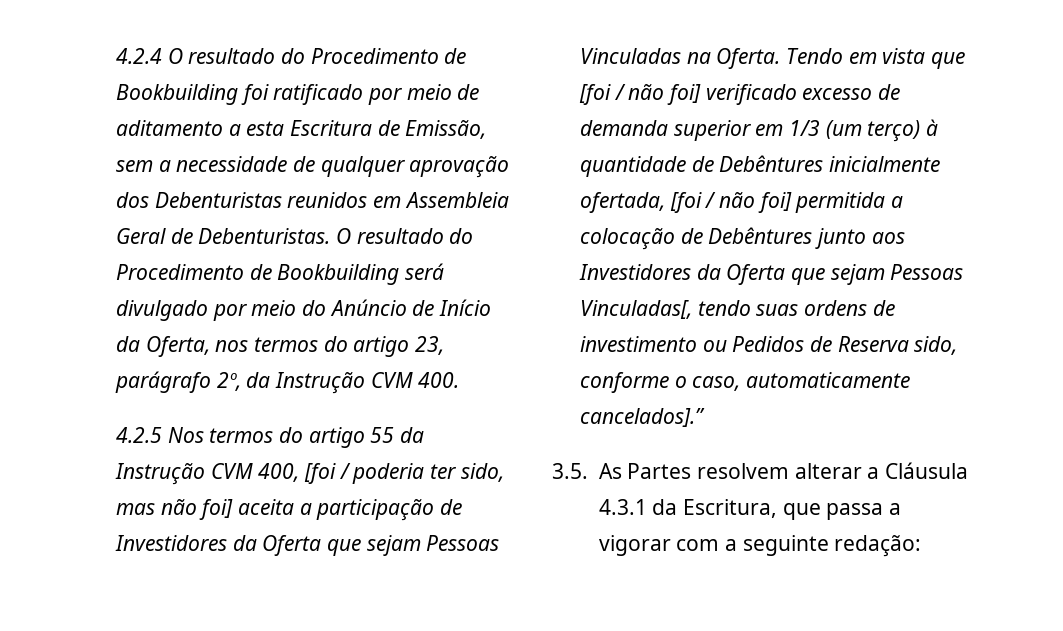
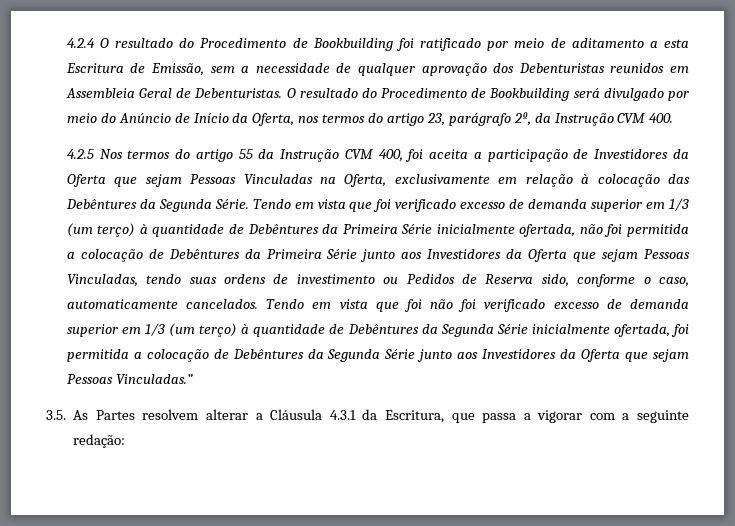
- 4.2.5 Nos termos do artigo 55 da Instrução CVM 400, [foi / poderia ter sido, mas não foi] aceita a participação de Investidores da Oferta que sejam Pessoas Vinculadas na Oferta. Tendo em vista que [foi / não foi] verificado excesso de demanda superior em 1/3 (um terço) à quantidade de Debêntures inicialmente ofertada, [foi / não foi] permitida a colocação de Debêntures junto aos Investidores da Oferta que sejam Pessoas Vinculadas[, tendo suas ordens de investimento ou Pedidos de Reserva sido, conforme o caso, automaticamente cancelados].”
+ 4.2.5 Nos termos do artigo 55 da Instrução CVM 400, foi aceita a participação de Investidores da Oferta que sejam Pessoas Vinculadas na Oferta, exclusivamente em relação à colocação das Debêntures da Segunda Série. Tendo em vista que foi verificado excesso de demanda superior em 1/3 (um terço) à quantidade de Debêntures da Primeira Série inicialmente ofertada, não foi permitida a colocação de Debêntures da Primeira Série junto aos Investidores da Oferta que sejam Pessoas Vinculadas, tendo suas ordens de investimento ou Pedidos de Reserva sido, conforme o caso, automaticamente cancelados. Tendo em vista que foi não foi verificado excesso de demanda superior em 1/3 (um terço) à quantidade de Debêntures da Segunda Série inicialmente ofertada, foi permitida a colocação de Debêntures da Segunda Série junto aos Investidores da Oferta que sejam Pessoas Vinculadas.”

